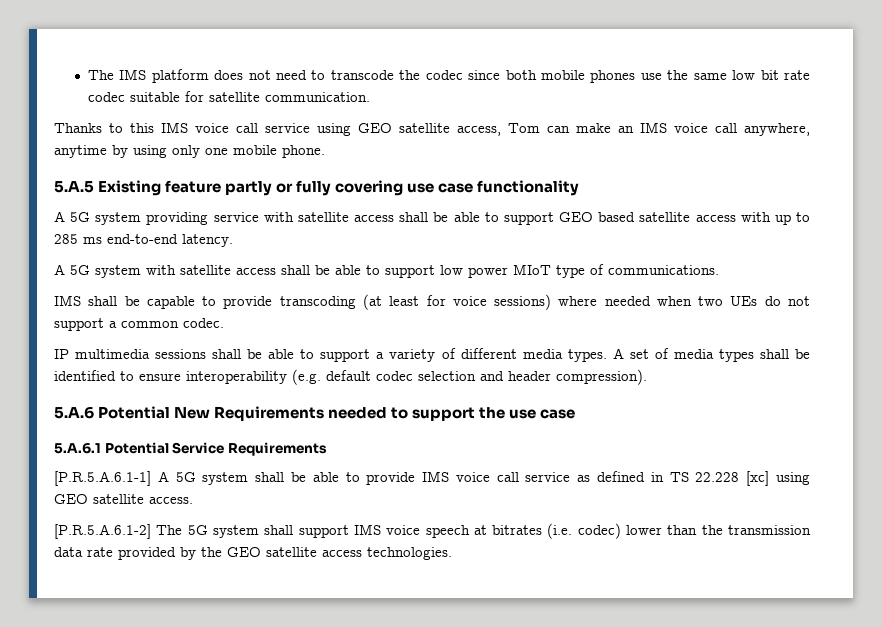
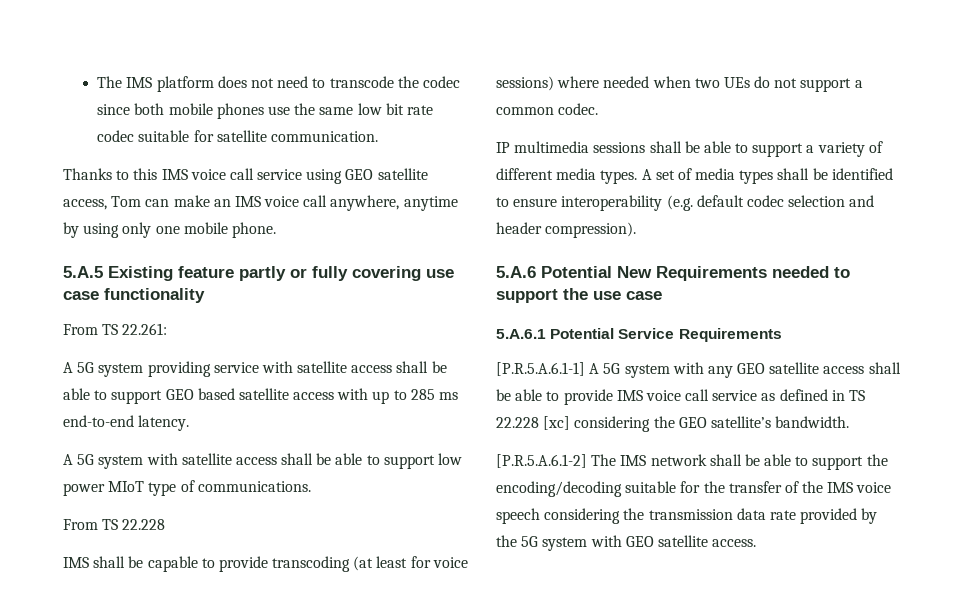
+ From TS 22.261:
+ From TS 22.228
- [P.R.5.A.6.1-1] A 5G system shall be able to provide IMS voice call service as defined in TS 22.228 [xc] using GEO satellite access.
- [P.R.5.A.6.1-2] The 5G system shall support IMS voice speech at bitrates (i.e. codec) lower than the transmission data rate provided by the GEO satellite access technologies.
+ [P.R.5.A.6.1-1] A 5G system with any GEO satellite access shall be able to provide IMS voice call service as defined in TS 22.228 [xc] considering the GEO satellite’s bandwidth.
+ [P.R.5.A.6.1-2] The IMS network shall be able to support the encoding/decoding suitable for the transfer of the IMS voice speech considering the transmission data rate provided by the 5G system with GEO satellite access.

